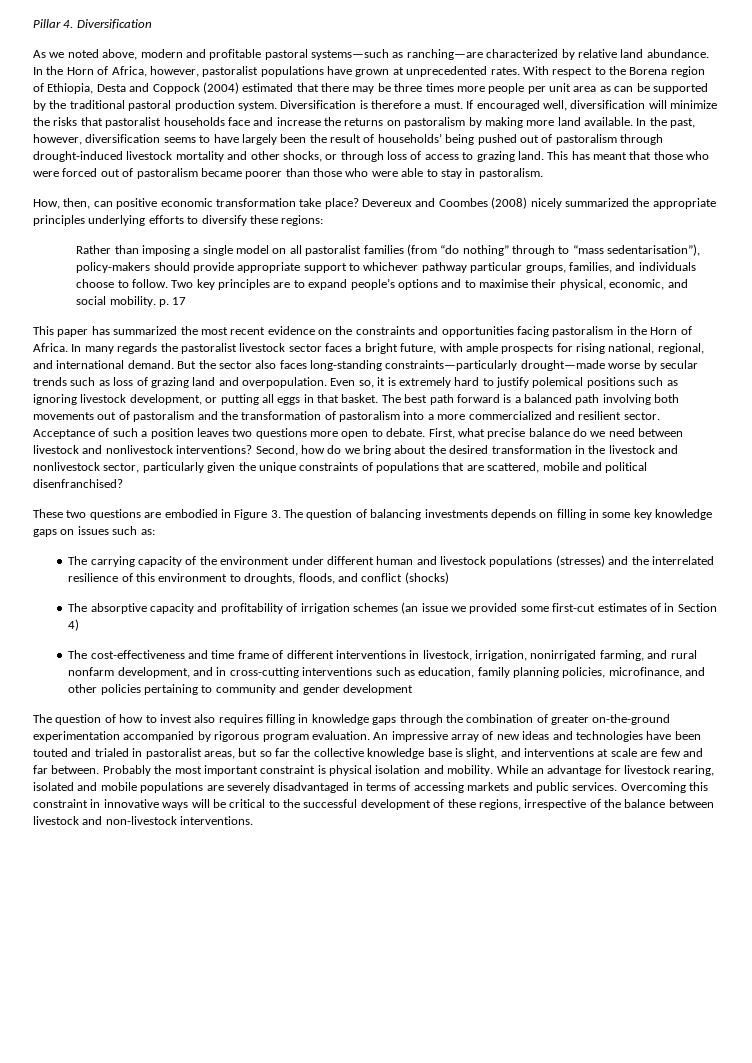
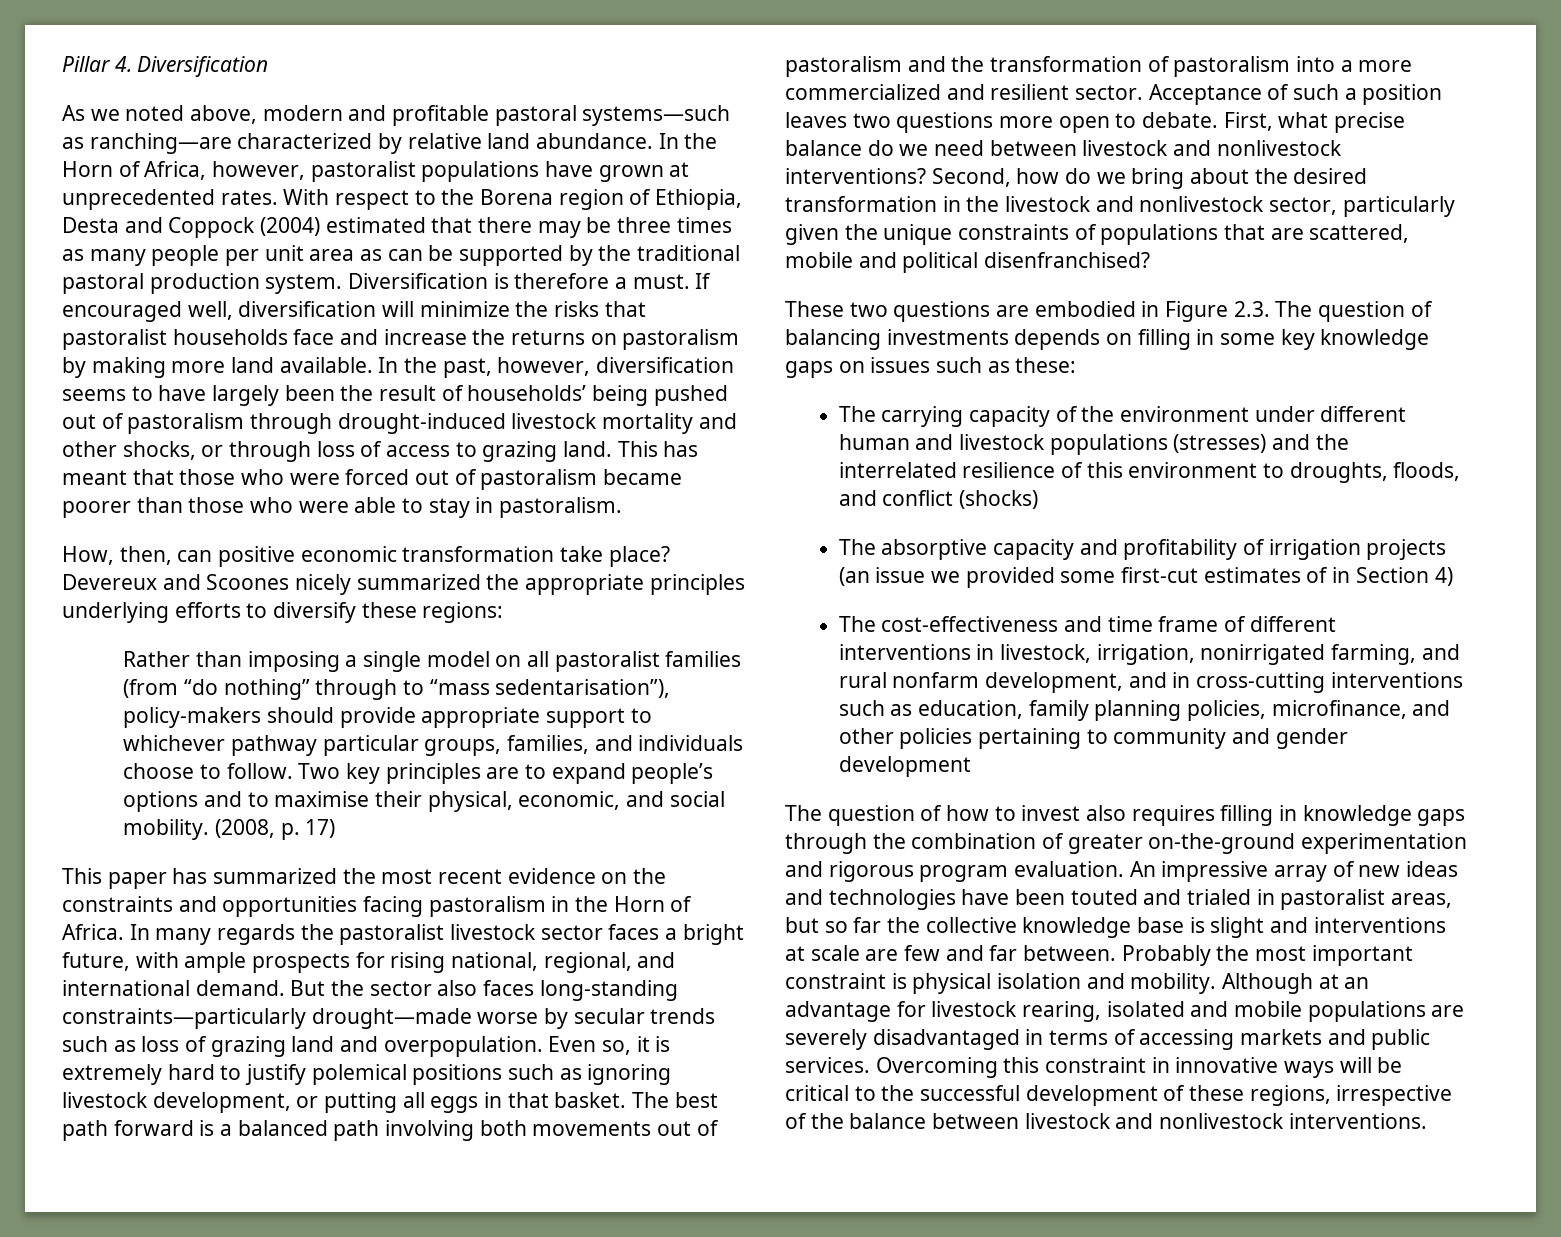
- With respect to the Borena region of Ethiopia, Desta and Coppock (2004) estimated that there may be three times more people per unit area as can be supported by the traditional pastoral production system.
+ With respect to the Borena region of Ethiopia, Desta and Coppock (2004) estimated that there may be three times as many people per unit area as can be supported by the traditional pastoral production system.
- Devereux and Coombes (2008) nicely summarized the appropriate principles underlying efforts to diversify these regions:
+ Devereux and Scoones nicely summarized the appropriate principles underlying efforts to diversify these regions:
- Two key principles are to expand people’s options and to maximise their physical, economic, and social mobility. p. 17
+ Two key principles are to expand people’s options and to maximise their physical, economic, and social mobility. (2008, p. 17)
- These two questions are embodied in Figure 3. The question of balancing investments depends on filling in some key knowledge gaps on issues such as:
+ These two questions are embodied in Figure 2.3. The question of balancing investments depends on filling in some key knowledge gaps on issues such as these:
- The absorptive capacity and profitability of irrigation schemes (an issue we provided some first-cut estimates of in Section 4)
+ The absorptive capacity and profitability of irrigation projects (an issue we provided some first-cut estimates of in Section 4)
- The question of how to invest also requires filling in knowledge gaps through the combination of greater on-the-ground experimentation accompanied by rigorous program evaluation.
+ The question of how to invest also requires filling in knowledge gaps through the combination of greater on-the-ground experimentation and rigorous program evaluation.
- An impressive array of new ideas and technologies have been touted and trialed in pastoralist areas, but so far the collective knowledge base is slight, and interventions at scale are few and far between.
+ An impressive array of new ideas and technologies have been touted and trialed in pastoralist areas, but so far the collective knowledge base is slight and interventions at scale are few and far between.
- While an advantage for livestock rearing, isolated and mobile populations are severely disadvantaged in terms of accessing markets and public services.
+ Although at an advantage for livestock rearing, isolated and mobile populations are severely disadvantaged in terms of accessing markets and public services.
- Overcoming this constraint in innovative ways will be critical to the successful development of these regions, irrespective of the balance between livestock and non-livestock interventions.
+ Overcoming this constraint in innovative ways will be critical to the successful development of these regions, irrespective of the balance between livestock and nonlivestock interventions.

